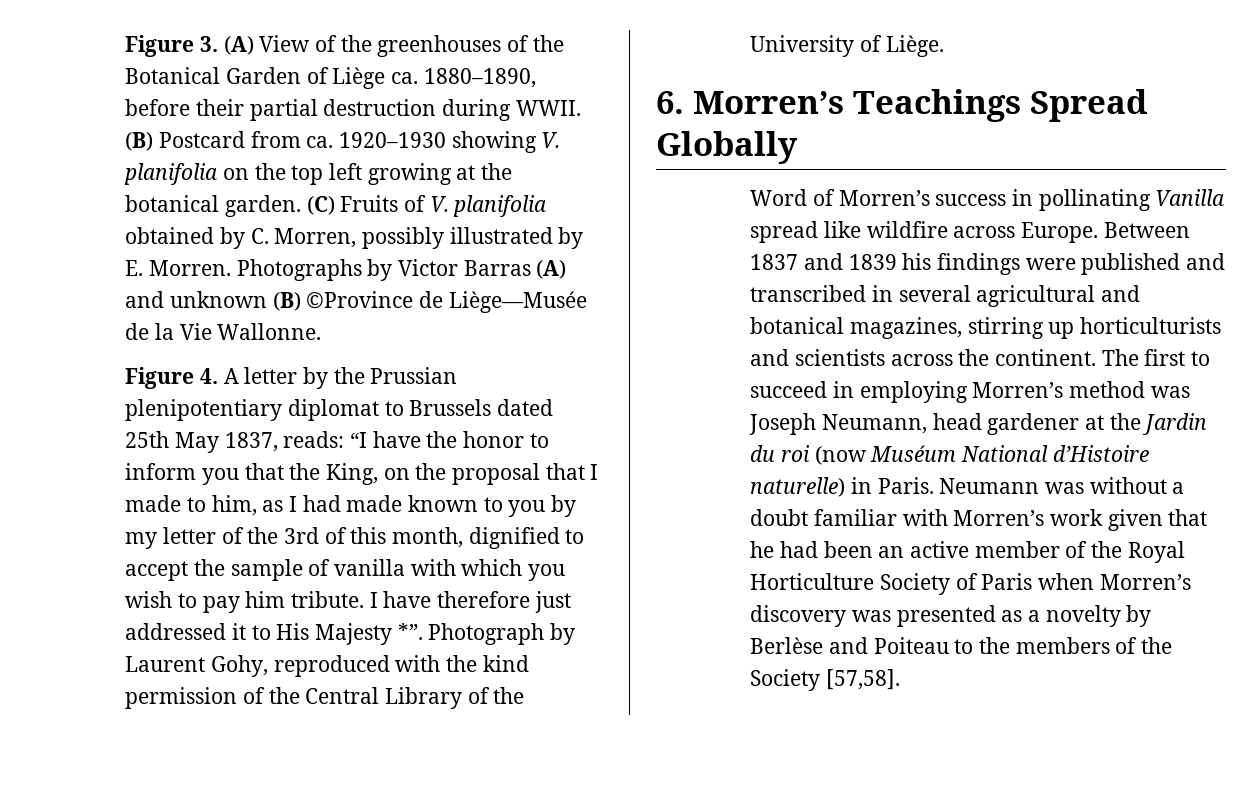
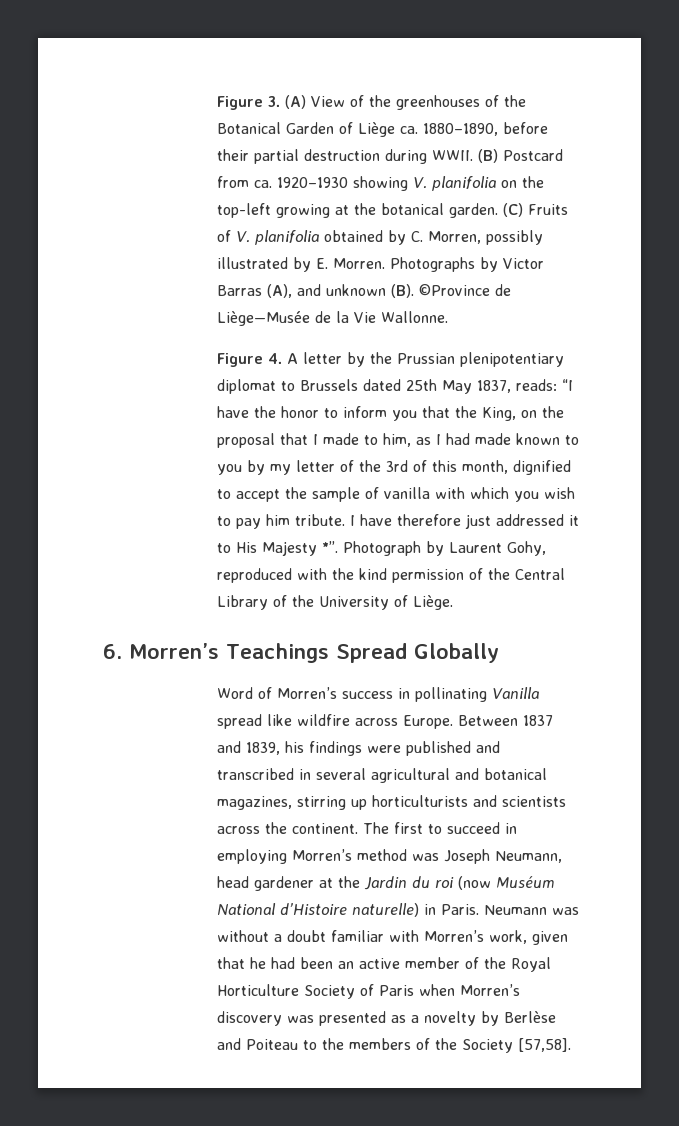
- (B) Postcard from ca. 1920–1930 showing V. planifolia on the top left growing at the botanical garden.
+ (B) Postcard from ca. 1920–1930 showing V. planifolia on the top-left growing at the botanical garden.
- Photographs by Victor Barras (A) and unknown (B) ©Province de Liège—Musée de la Vie Wallonne.
+ Photographs by Victor Barras (A), and unknown (B). ©Province de Liège—Musée de la Vie Wallonne.
- Between 1837 and 1839 his findings were published and transcribed in several agricultural and botanical magazines, stirring up horticulturists and scientists across the continent.
+ Between 1837 and 1839, his findings were published and transcribed in several agricultural and botanical magazines, stirring up horticulturists and scientists across the continent.
- Neumann was without a doubt familiar with Morren’s work given that he had been an active member of the Royal Horticulture Society of Paris when Morren’s discovery was presented as a novelty by Berlèse and Poiteau to the members of the Society [57,58].
+ Neumann was without a doubt familiar with Morren’s work, given that he had been an active member of the Royal Horticulture Society of Paris when Morren’s discovery was presented as a novelty by Berlèse and Poiteau to the members of the Society [57,58].

